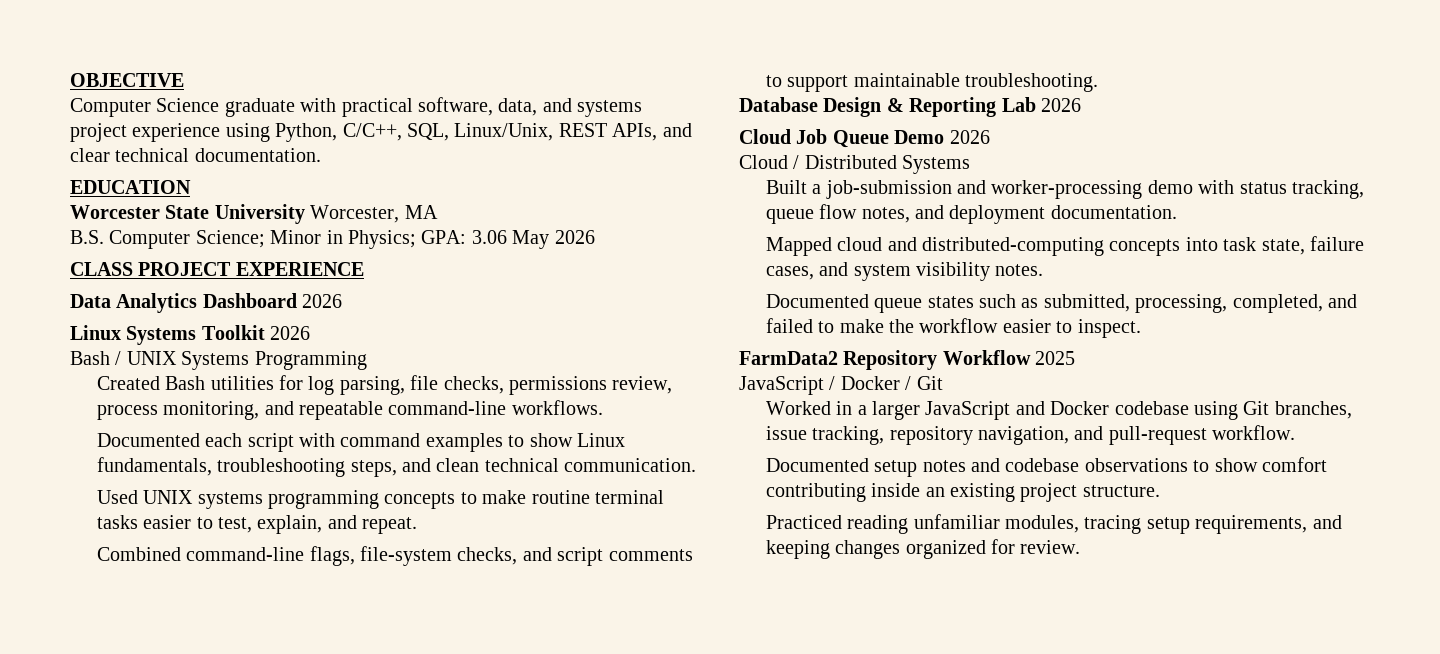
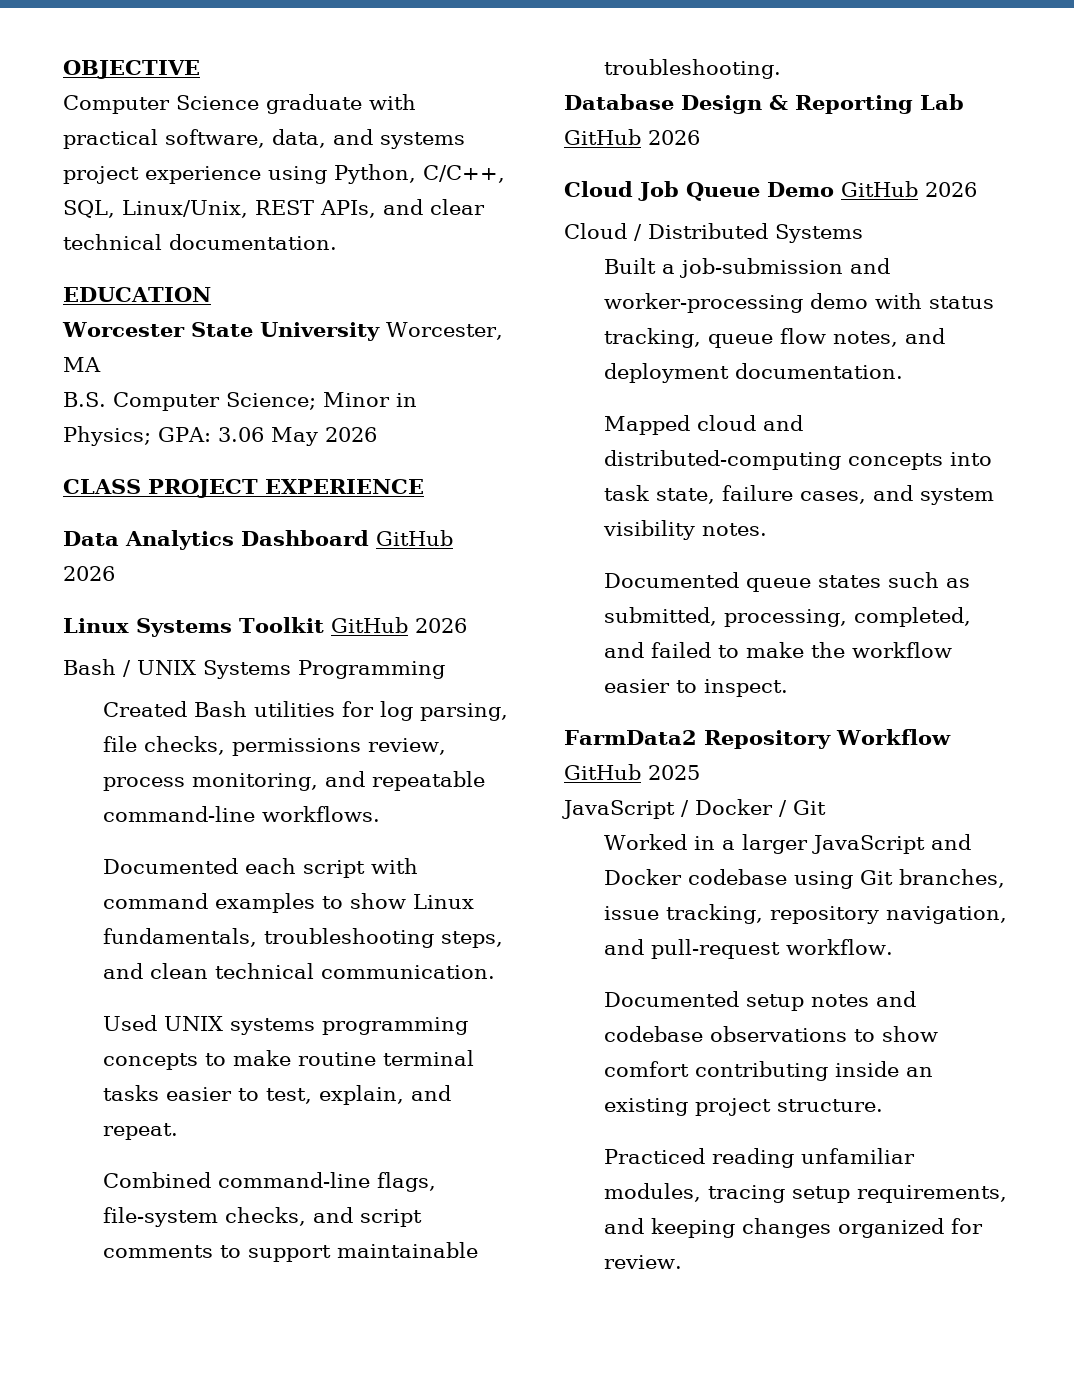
- Data Analytics Dashboard 2026
+ Data Analytics Dashboard GitHub 2026
- Linux Systems Toolkit 2026
+ Linux Systems Toolkit GitHub 2026
- Database Design & Reporting Lab 2026
+ Database Design & Reporting Lab GitHub 2026
- Cloud Job Queue Demo 2026
+ Cloud Job Queue Demo GitHub 2026
- FarmData2 Repository Workflow 2025
+ FarmData2 Repository Workflow GitHub 2025

